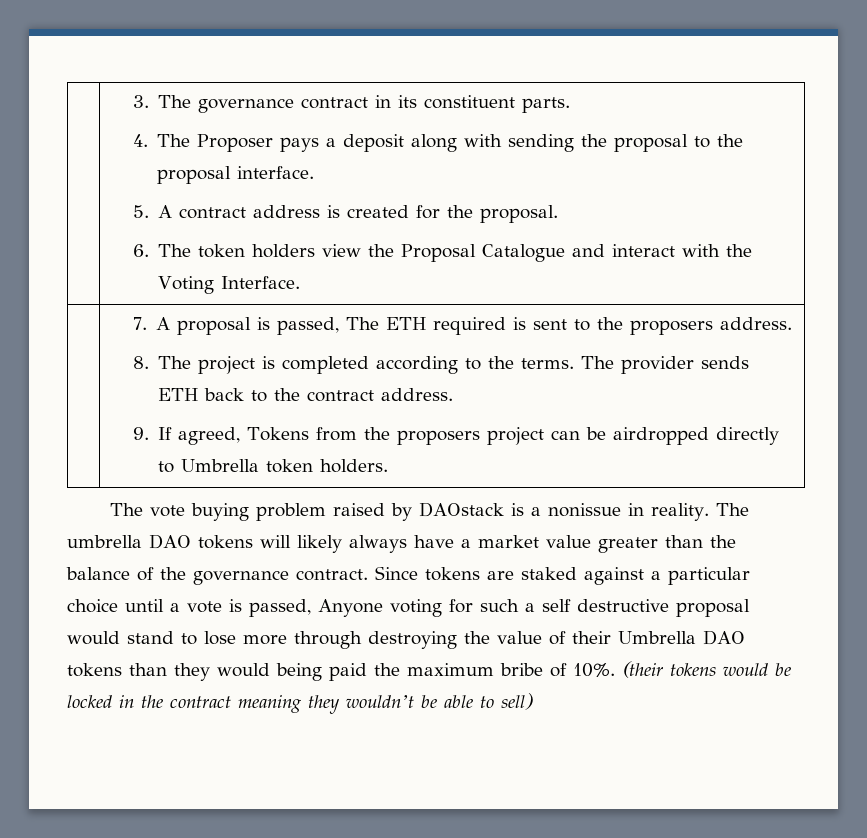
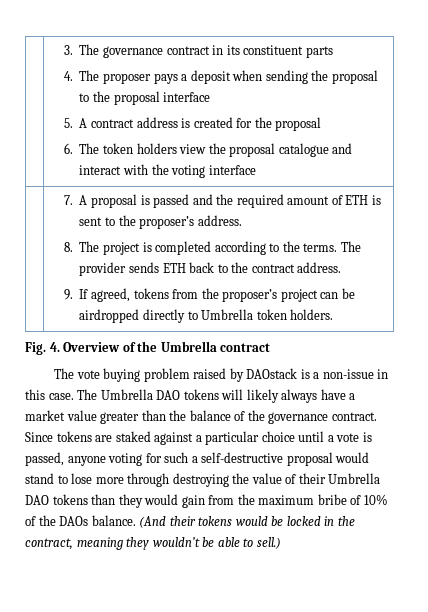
- 3. The governance contract in its constituent parts.
+ 3. The governance contract in its constituent parts
- 4. The Proposer pays a deposit along with sending the proposal to the proposal interface.
+ 4. The proposer pays a deposit when sending the proposal to the proposal interface
- 5. A contract address is created for the proposal.
+ 5. A contract address is created for the proposal
- 6. The token holders view the Proposal Catalogue and interact with the Voting Interface.
+ 6. The token holders view the proposal catalogue and interact with the voting interface
- 7. A proposal is passed, The ETH required is sent to the proposers address.
+ 7. A proposal is passed and the required amount of ETH is sent to the proposer’s address.
- 9. If agreed, Tokens from the proposers project can be airdropped directly to Umbrella token holders.
+ 9. If agreed, tokens from the proposer’s project can be airdropped directly to Umbrella token holders.
+ Fig. 4. Overview of the Umbrella contract
- The vote buying problem raised by DAOstack is a nonissue in reality. The umbrella DAO tokens will likely always have a market value greater than the balance of the governance contract.
+ The vote buying problem raised by DAOstack is a non-issue in this case. The Umbrella DAO tokens will likely always have a market value greater than the balance of the governance contract.
- Since tokens are staked against a particular choice until a vote is passed, Anyone voting for such a self destructive proposal would stand to lose more through destroying the value of their Umbrella DAO tokens than they would being paid the maximum bribe of 10%. (their tokens would be locked in the contract meaning they wouldn’t be able to sell)
+ Since tokens are staked against a particular choice until a vote is passed, anyone voting for such a self-destructive proposal would stand to lose more through destroying the value of their Umbrella DAO tokens than they would gain from the maximum bribe of 10% of the DAOs balance. (And their tokens would be locked in the contract, meaning they wouldn’t be able to sell.)

